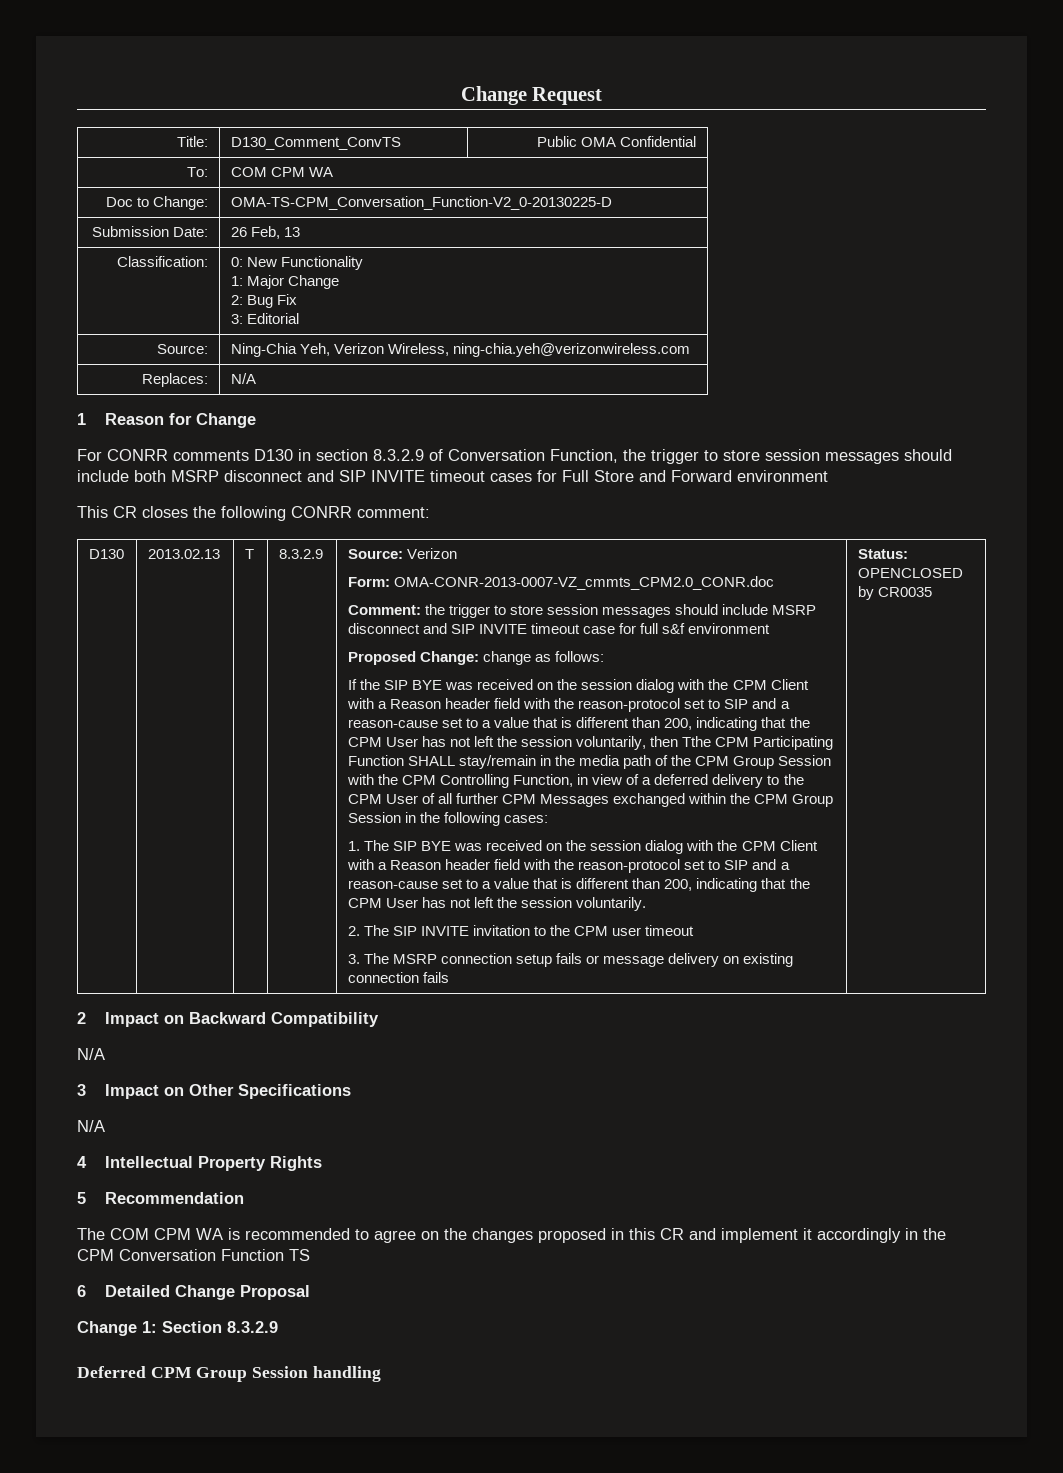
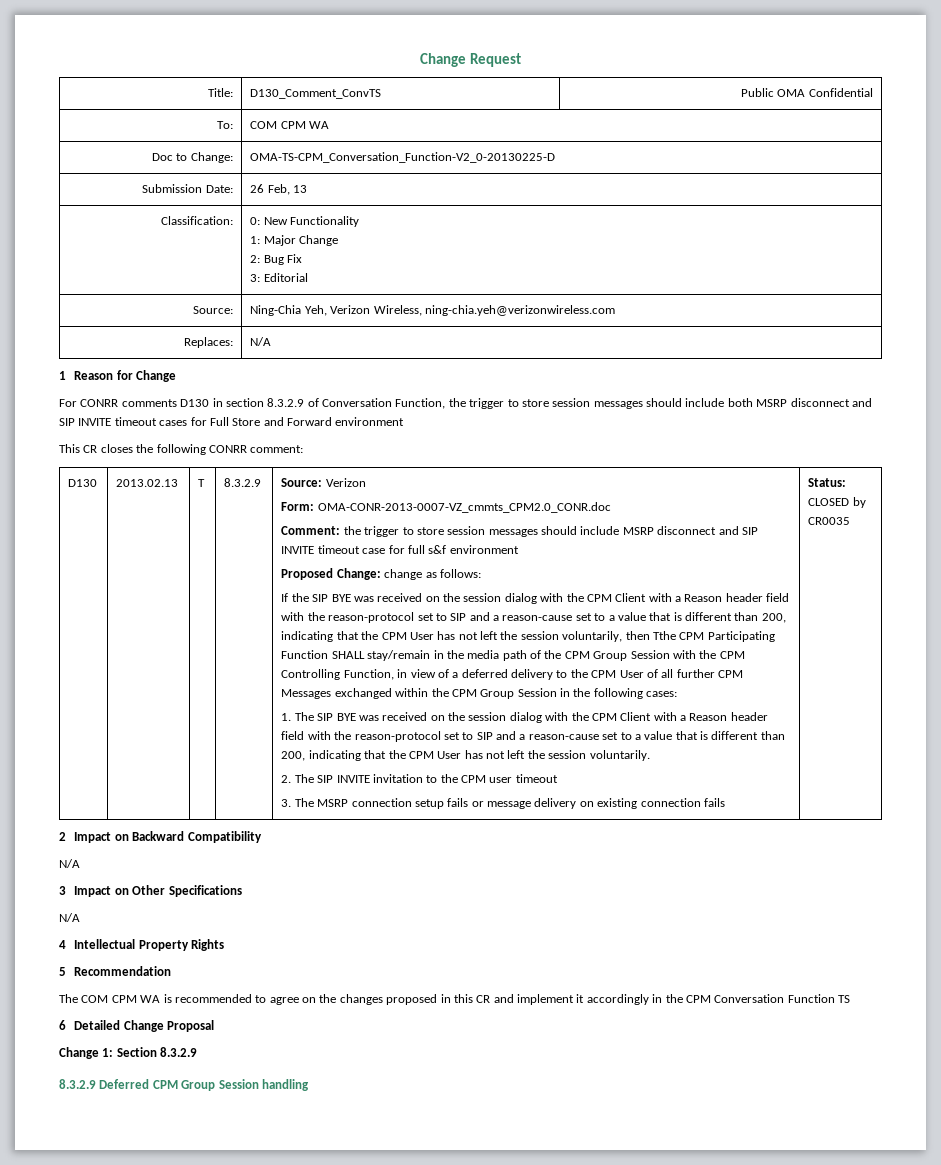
- Status: OPENCLOSED by CR0035
+ Status: CLOSED by CR0035
- Deferred CPM Group Session handling
+ 8.3.2.9 Deferred CPM Group Session handling

